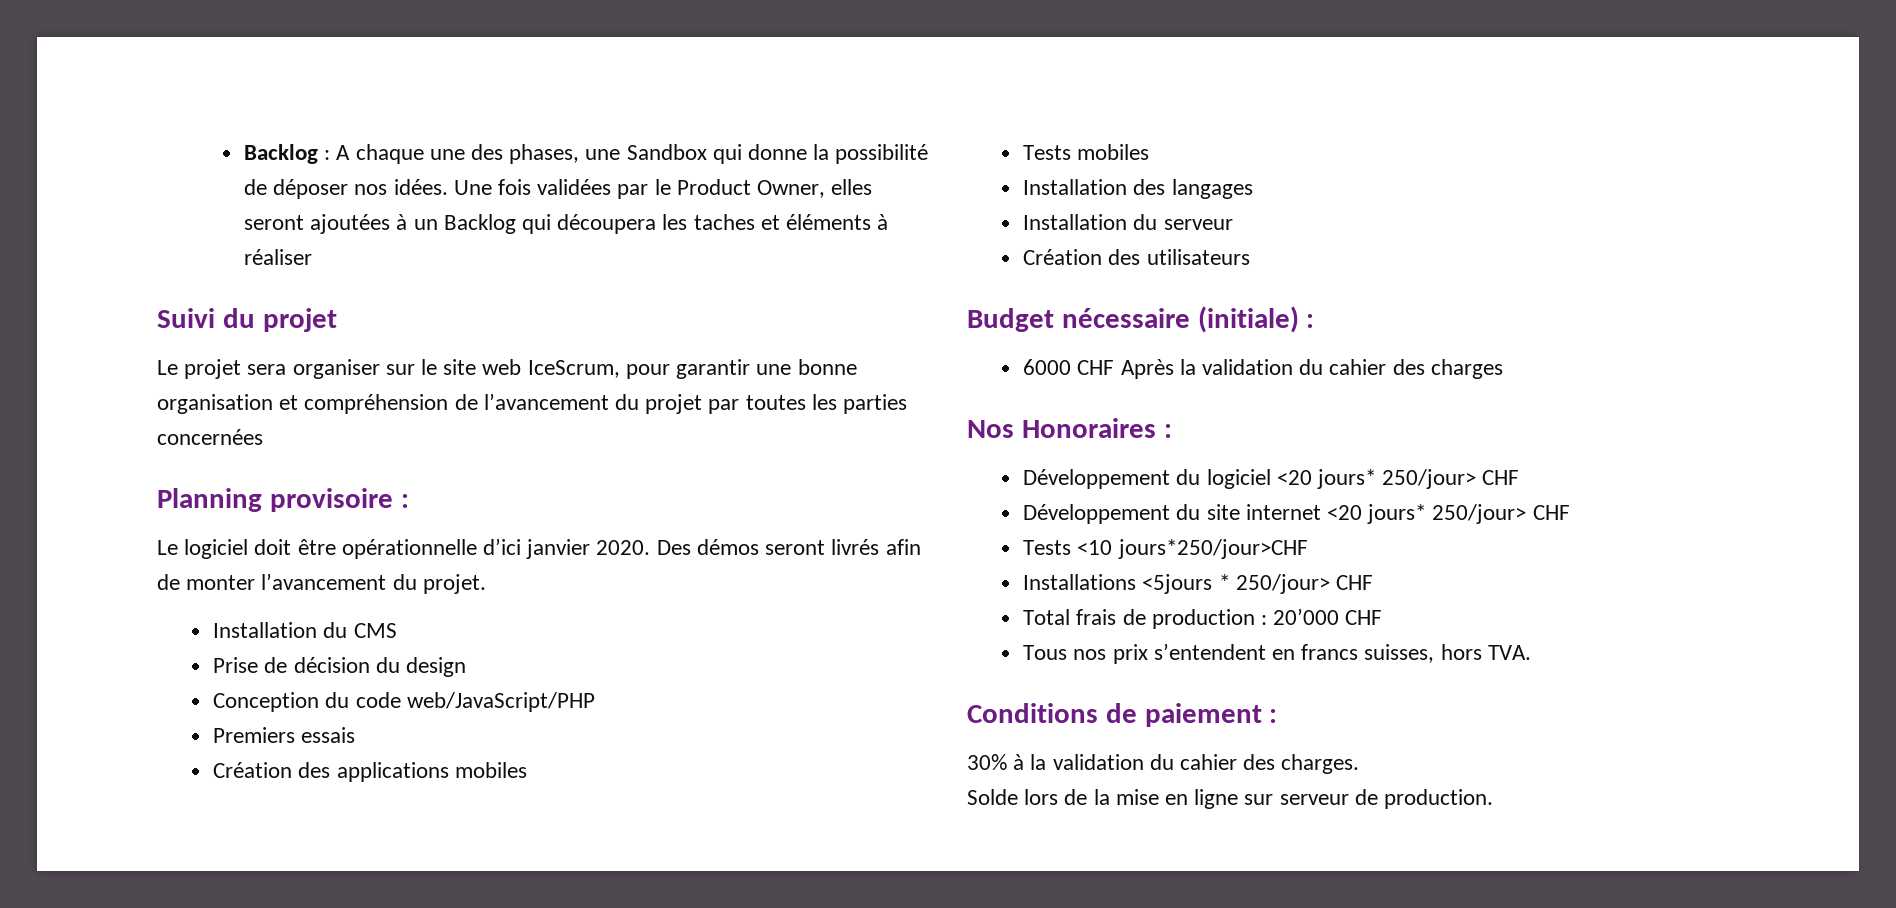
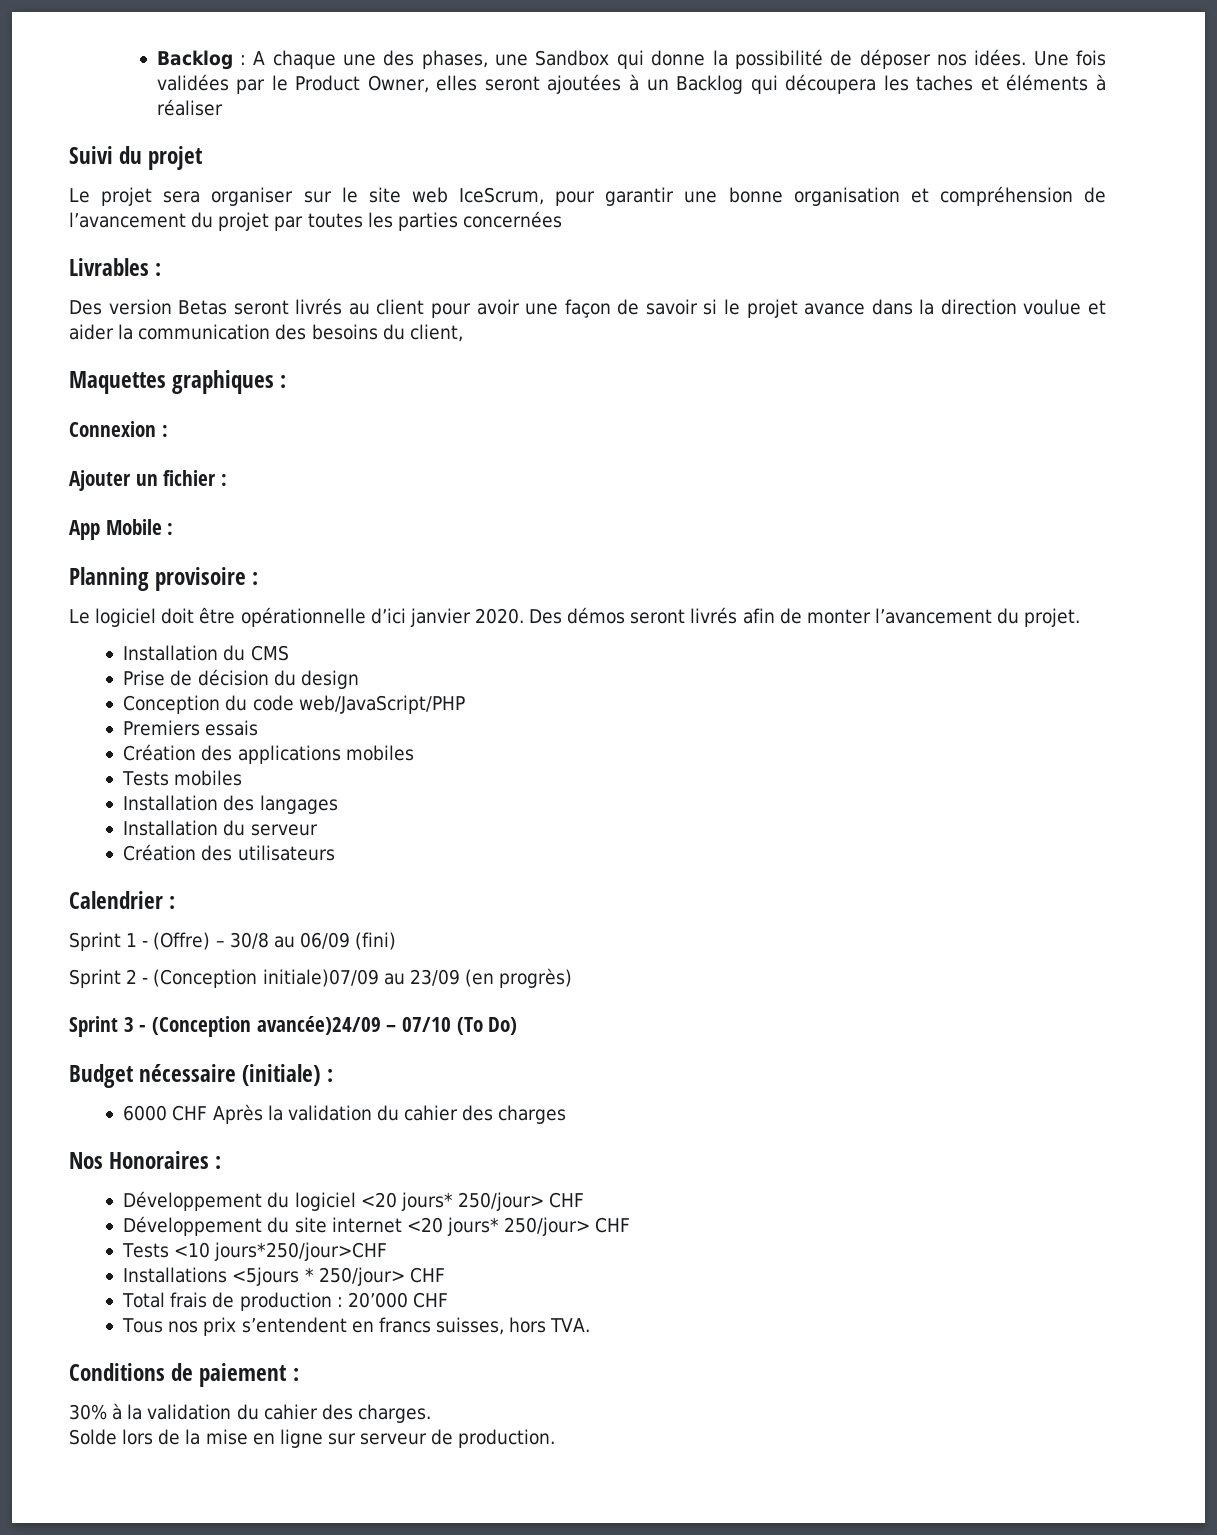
+ Livrables :
+ Des version Betas seront livrés au client pour avoir une façon de savoir si le projet avance dans la direction voulue et aider la communication des besoins du client,
+ Maquettes graphiques :
+ Connexion :
+ Ajouter un fichier :
+ App Mobile :
+ Calendrier :
+ Sprint 1 - (Offre) – 30/8 au 06/09 (fini)
+ Sprint 2 - (Conception initiale)07/09 au 23/09 (en progrès)
+ Sprint 3 - (Conception avancée)24/09 – 07/10 (To Do)

